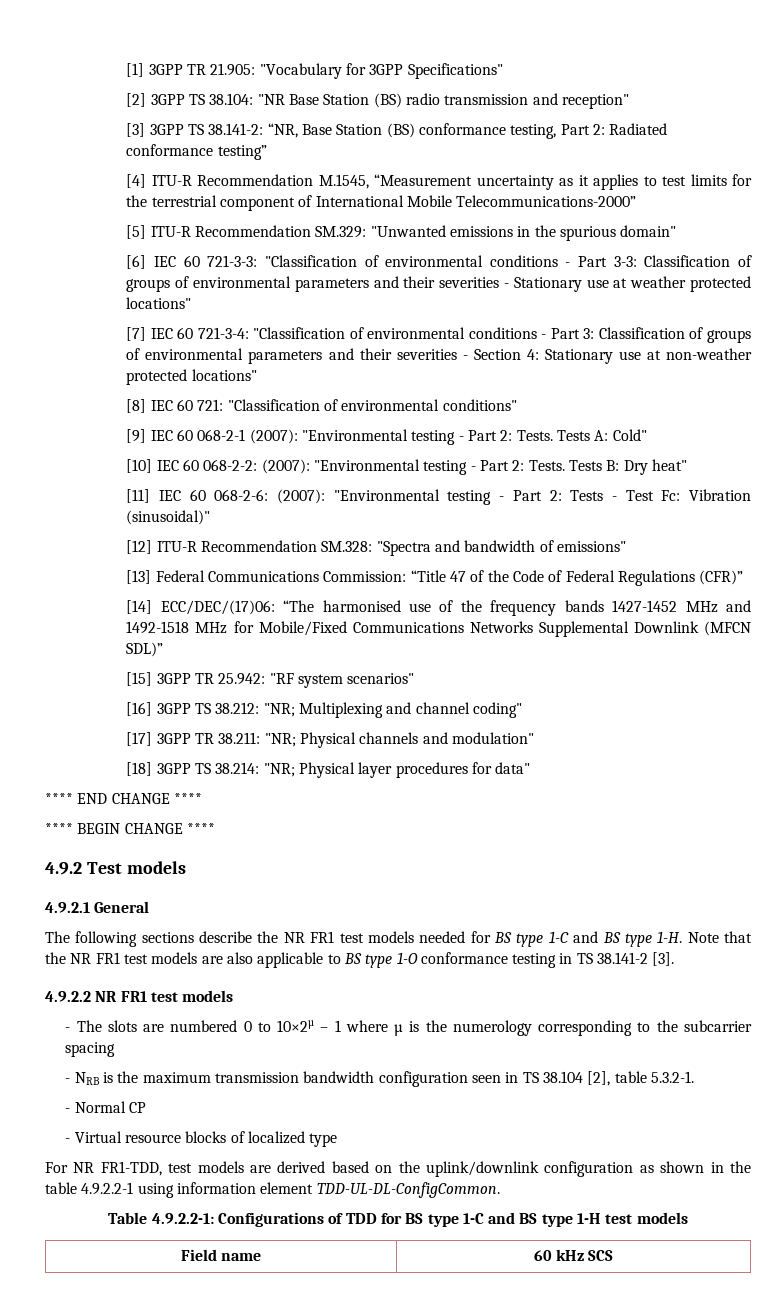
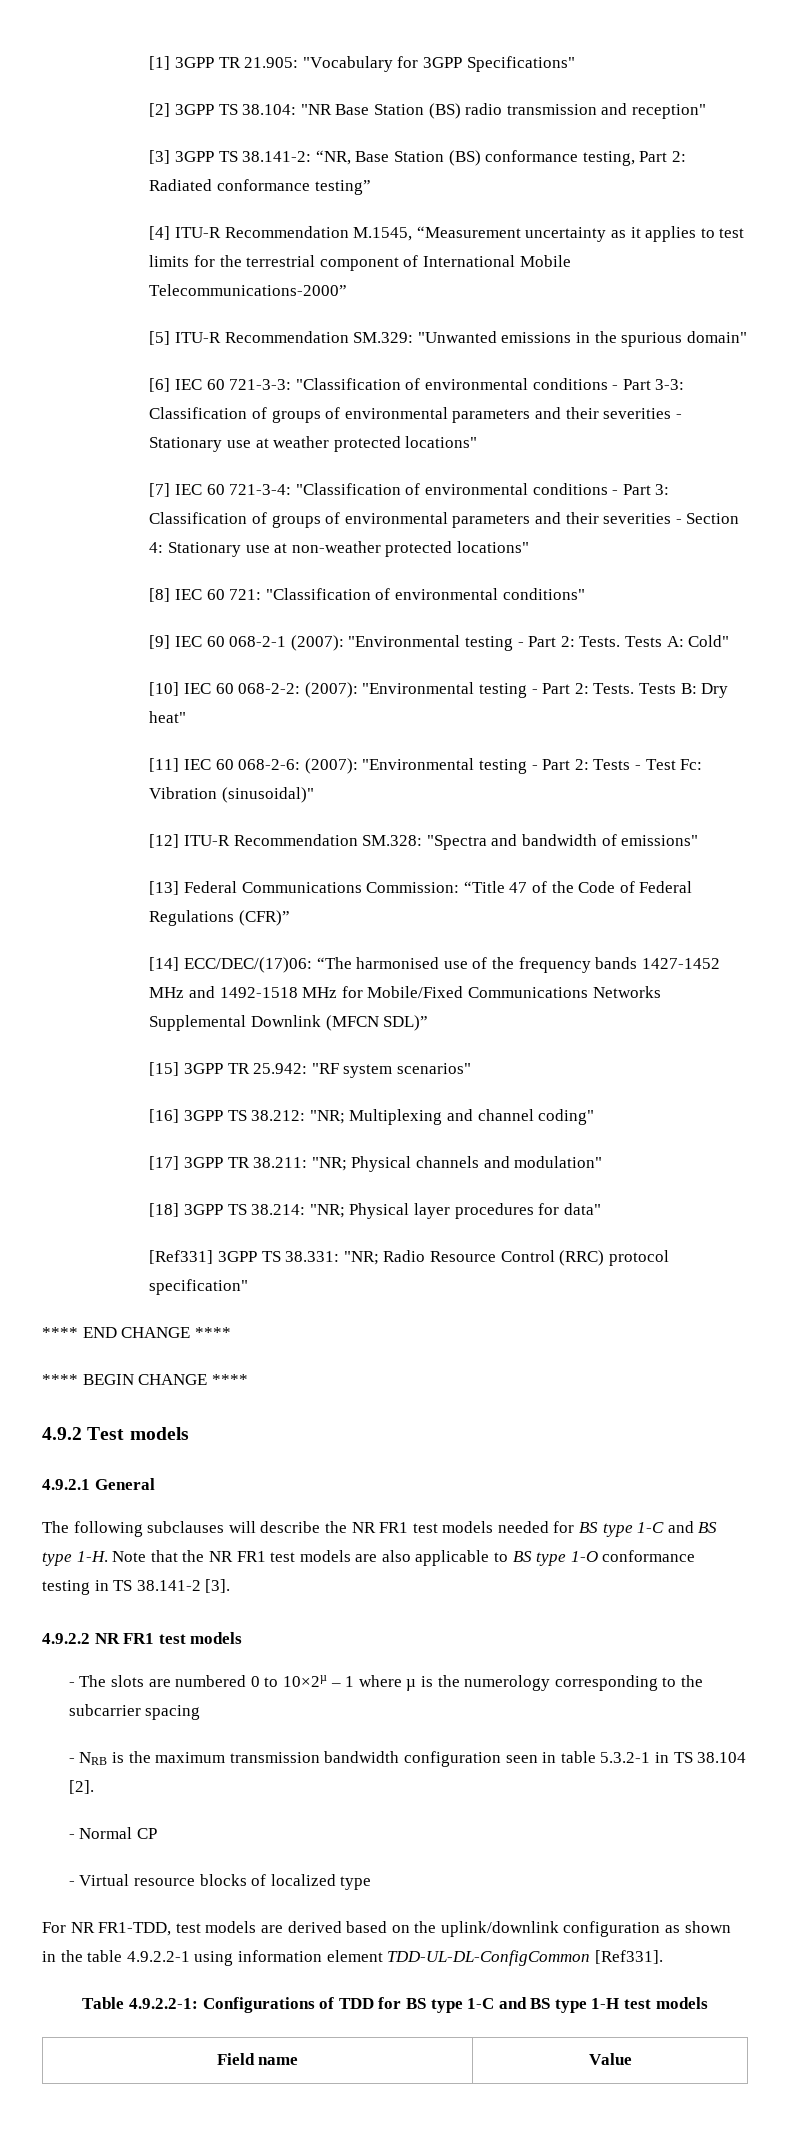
+ [Ref331] 3GPP TS 38.331: "NR; Radio Resource Control (RRC) protocol specification"
- The following sections describe the NR FR1 test models needed for BS type 1-C and BS type 1-H.
+ The following subclauses will describe the NR FR1 test models needed for BS type 1-C and BS type 1-H.
- - NRB is the maximum transmission bandwidth configuration seen in TS 38.104 [2], table 5.3.2-1.
+ - NRB is the maximum transmission bandwidth configuration seen in table 5.3.2-1 in TS 38.104 [2].
- For NR FR1-TDD, test models are derived based on the uplink/downlink configuration as shown in the table 4.9.2.2-1 using information element TDD-UL-DL-ConfigCommon.
+ For NR FR1-TDD, test models are derived based on the uplink/downlink configuration as shown in the table 4.9.2.2-1 using information element TDD-UL-DL-ConfigCommon [Ref331].
- Field name | 60 kHz SCS
+ Field name | Value

